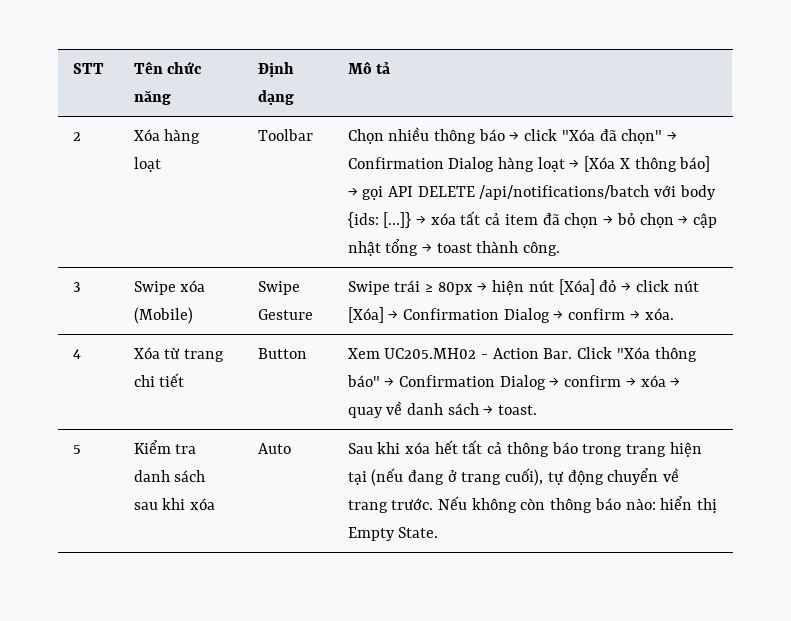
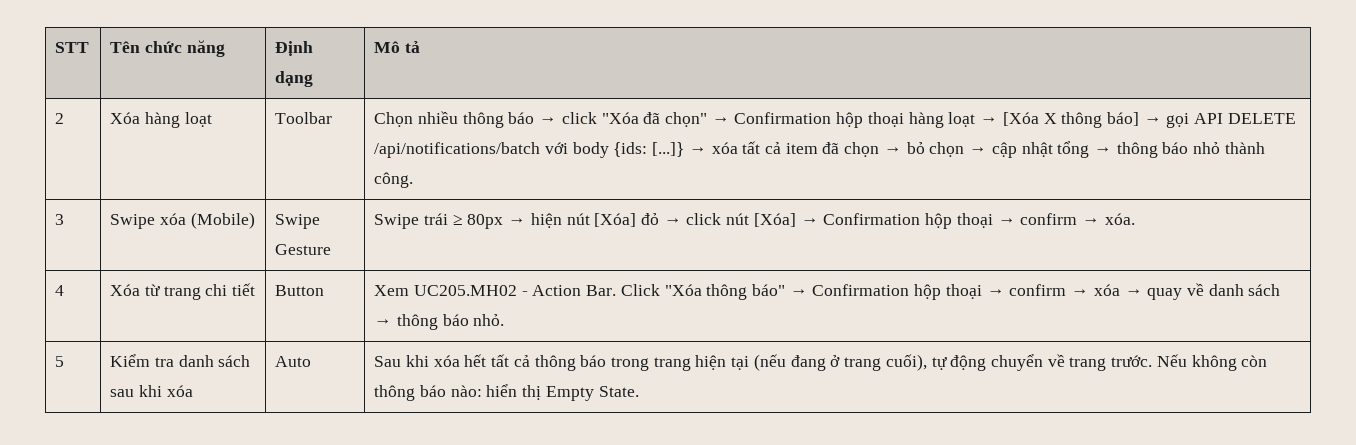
- Chọn nhiều thông báo → click "Xóa đã chọn" → Confirmation Dialog hàng loạt → [Xóa X thông báo] → gọi API DELETE /api/notifications/batch với body {ids: [...]} → xóa tất cả item đã chọn → bỏ chọn → cập nhật tổng → toast thành công.
+ Chọn nhiều thông báo → click "Xóa đã chọn" → Confirmation hộp thoại hàng loạt → [Xóa X thông báo] → gọi API DELETE /api/notifications/batch với body {ids: [...]} → xóa tất cả item đã chọn → bỏ chọn → cập nhật tổng → thông báo nhỏ thành công.
- 3 | Swipe xóa (Mobile) | Swipe Gesture | Swipe trái ≥ 80px → hiện nút [Xóa] đỏ → click nút [Xóa] → Confirmation Dialog → confirm → xóa.
+ 3 | Swipe xóa (Mobile) | Swipe Gesture | Swipe trái ≥ 80px → hiện nút [Xóa] đỏ → click nút [Xóa] → Confirmation hộp thoại → confirm → xóa.
- 4 | Xóa từ trang chi tiết | Button | Xem UC205.MH02 - Action Bar. Click "Xóa thông báo" → Confirmation Dialog → confirm → xóa → quay về danh sách → toast.
+ 4 | Xóa từ trang chi tiết | Button | Xem UC205.MH02 - Action Bar. Click "Xóa thông báo" → Confirmation hộp thoại → confirm → xóa → quay về danh sách → thông báo nhỏ.

